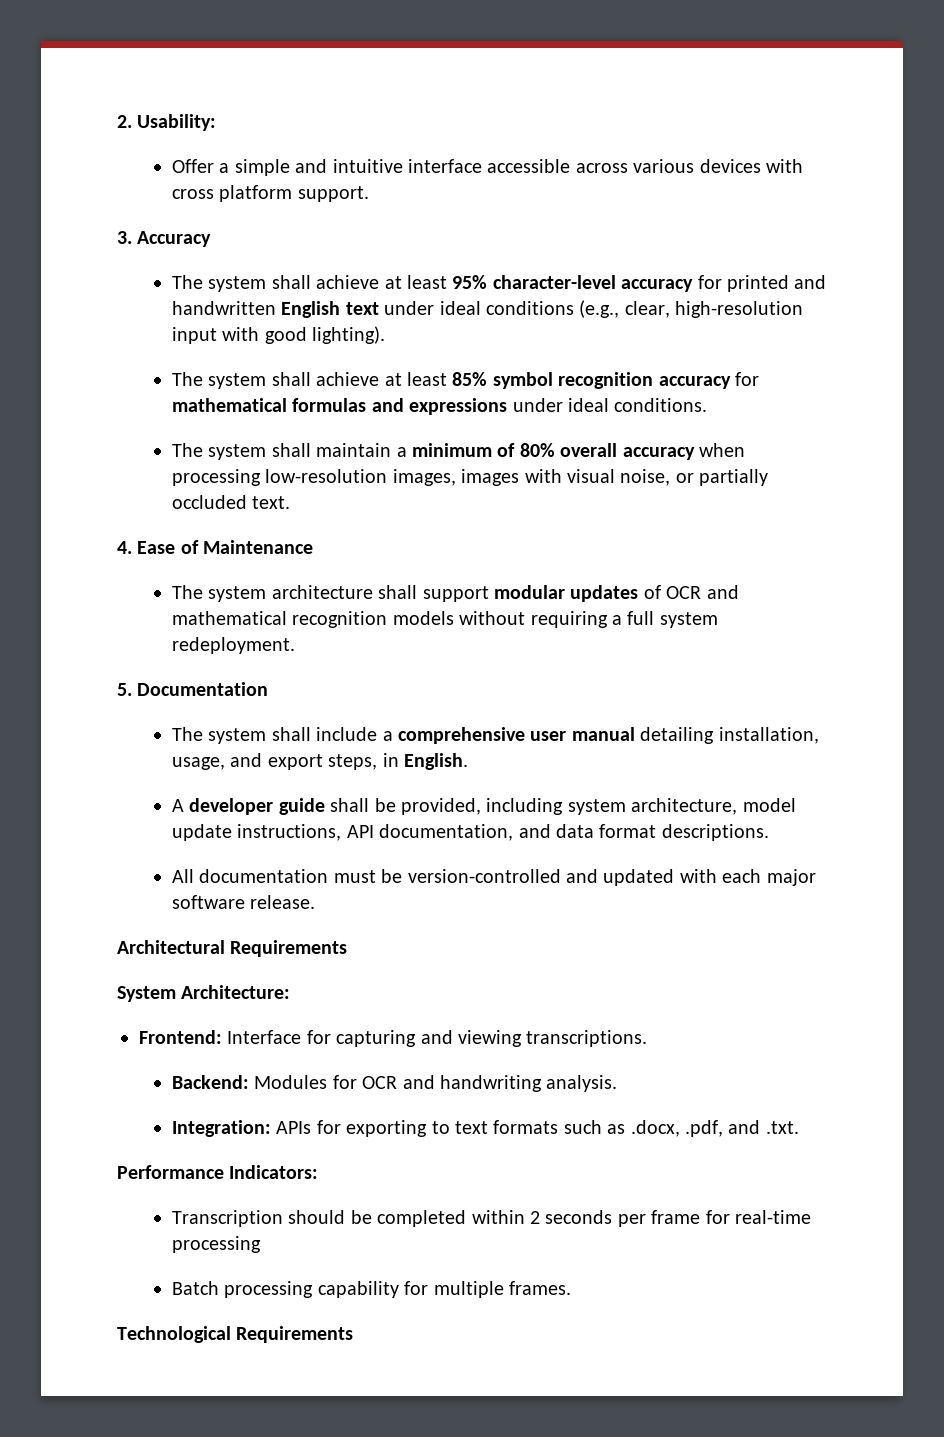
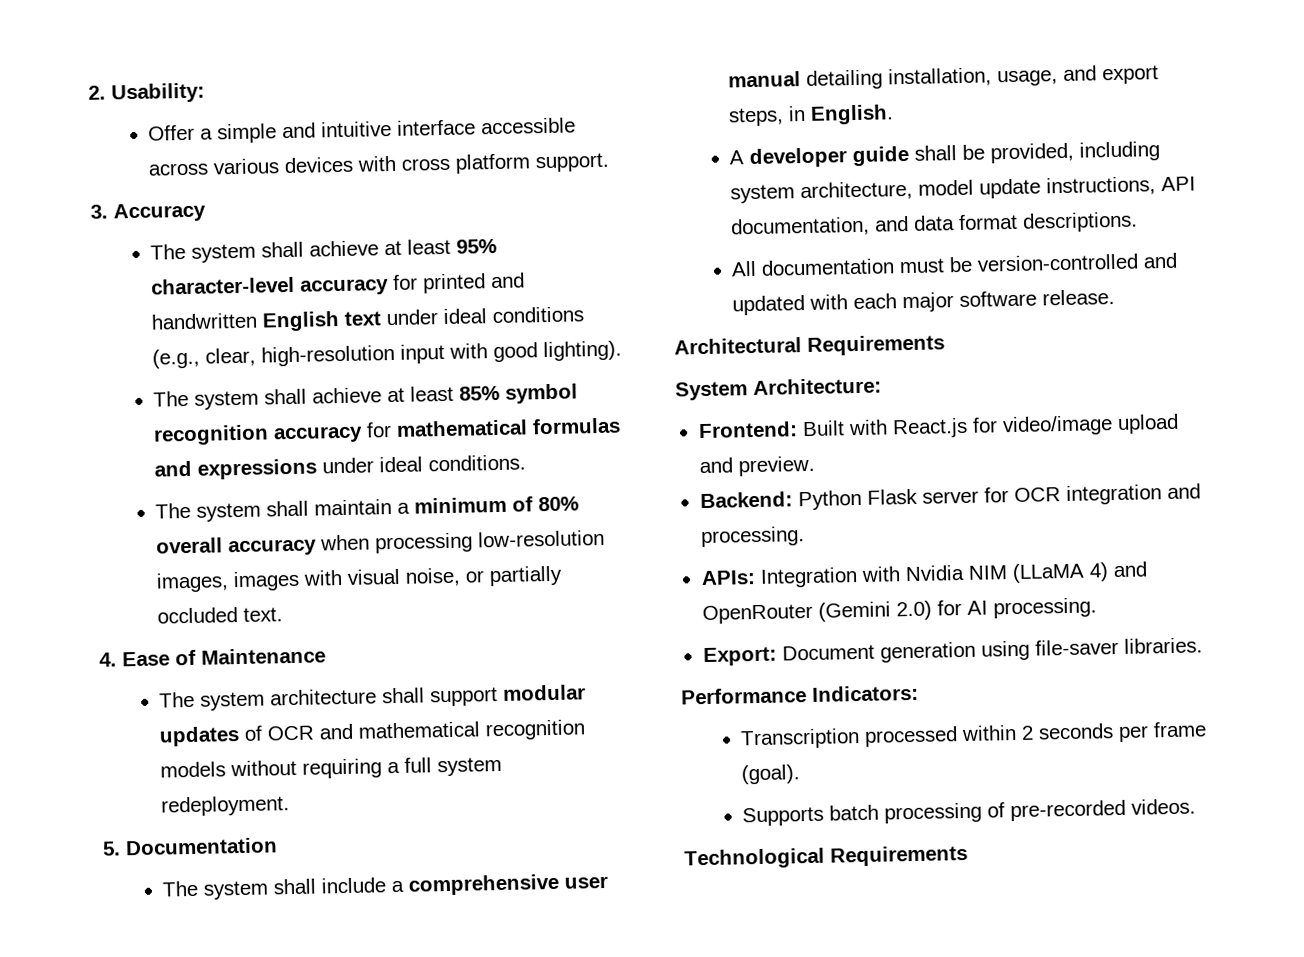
- Frontend: Interface for capturing and viewing transcriptions.
- Backend: Modules for OCR and handwriting analysis.
- Integration: APIs for exporting to text formats such as .docx, .pdf, and .txt.
+ Frontend: Built with React.js for video/image upload and preview.
+ Backend: Python Flask server for OCR integration and processing.
+ APIs: Integration with Nvidia NIM (LLaMA 4) and OpenRouter (Gemini 2.0) for AI processing.
+ Export: Document generation using file-saver libraries.
- Transcription should be completed within 2 seconds per frame for real-time processing
- Batch processing capability for multiple frames.
+ Transcription processed within 2 seconds per frame (goal).
+ Supports batch processing of pre-recorded videos.

